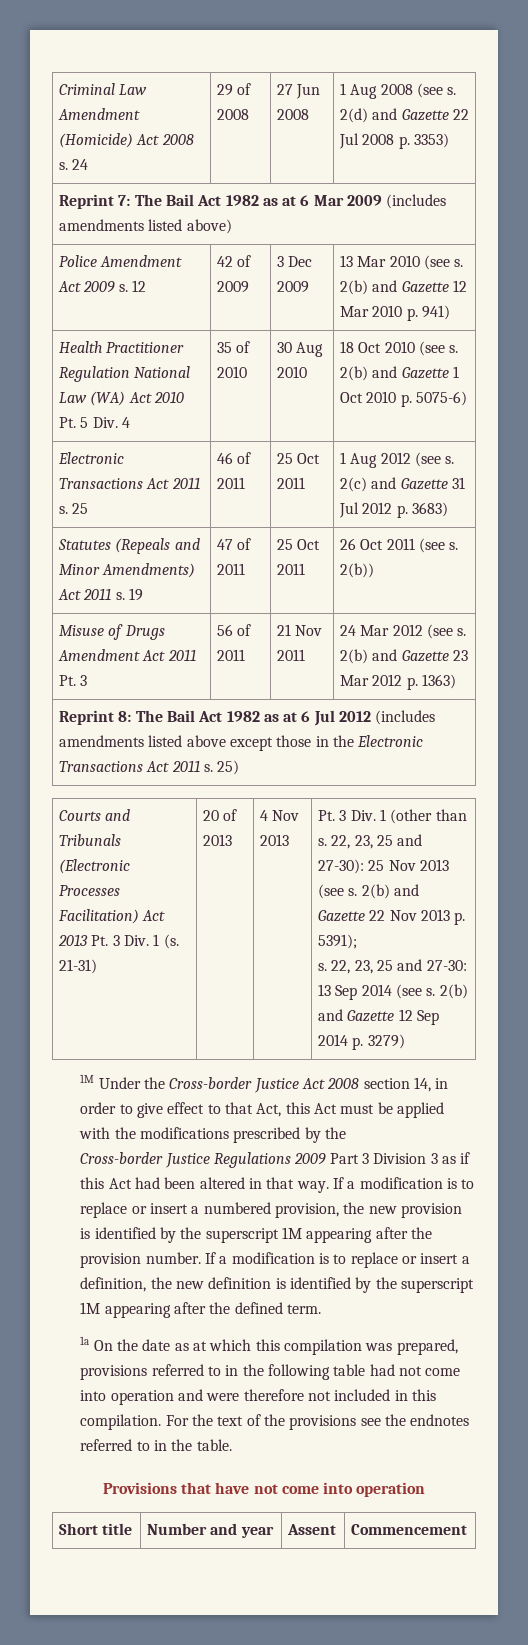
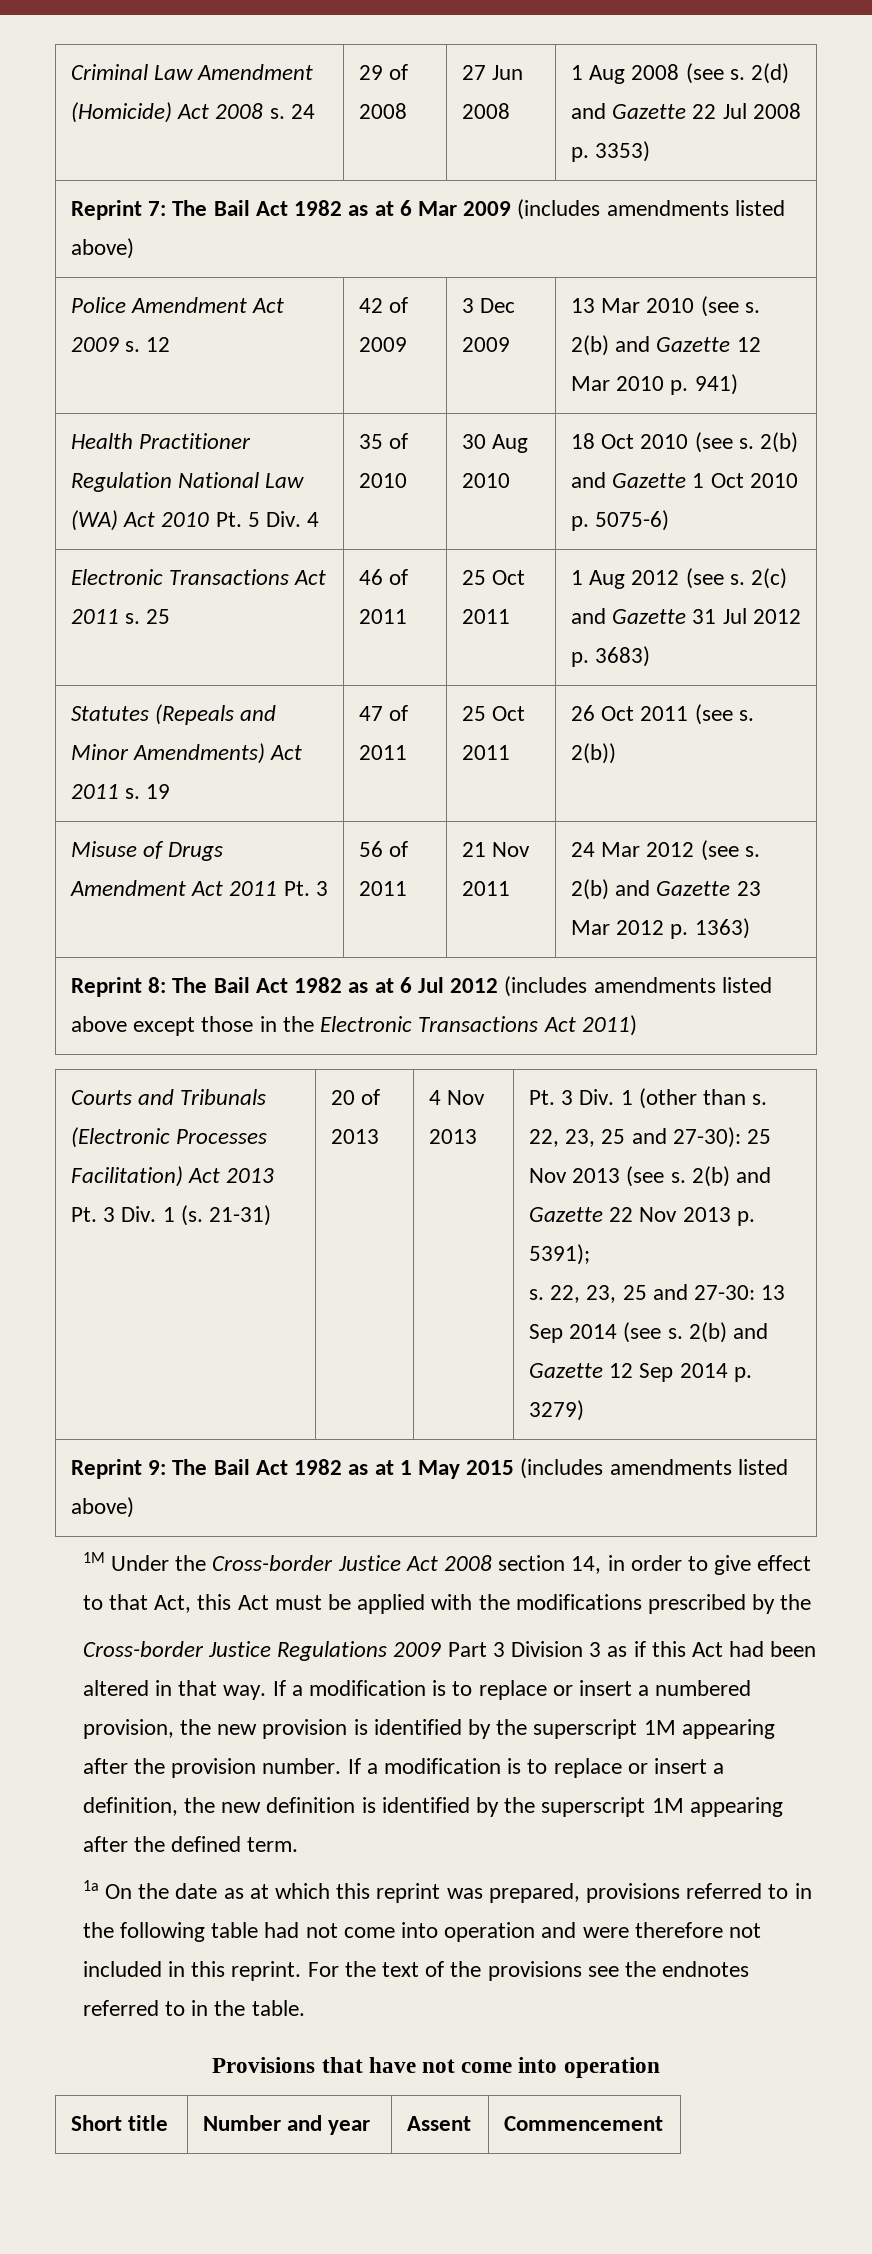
- Reprint 8: The Bail Act 1982 as at 6 Jul 2012 (includes amendments listed above except those in the Electronic Transactions Act 2011 s. 25)
+ Reprint 8: The Bail Act 1982 as at 6 Jul 2012 (includes amendments listed above except those in the Electronic Transactions Act 2011)
+ Reprint 9: The Bail Act 1982 as at 1 May 2015 (includes amendments listed above)
- 1a On the date as at which this compilation was prepared, provisions referred to in the following table had not come into operation and were therefore not included in this compilation.
+ 1a On the date as at which this reprint was prepared, provisions referred to in the following table had not come into operation and were therefore not included in this reprint.

